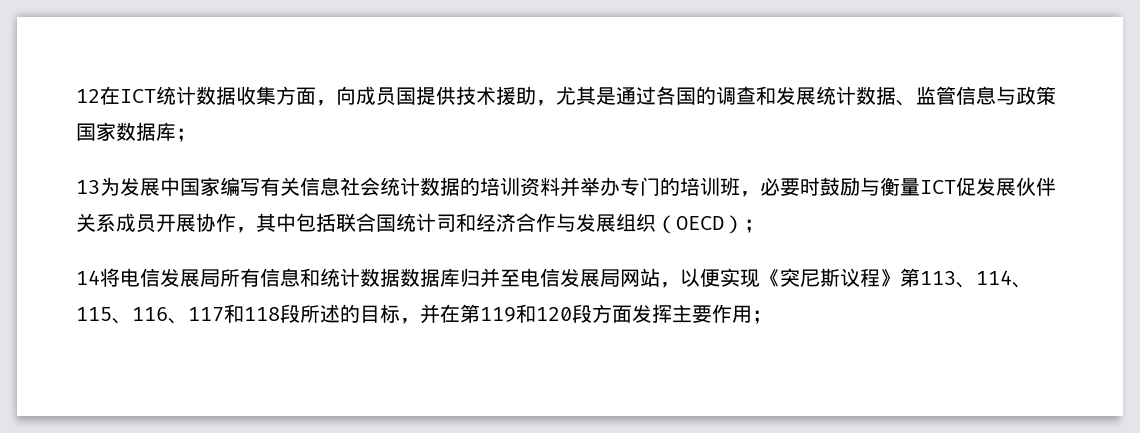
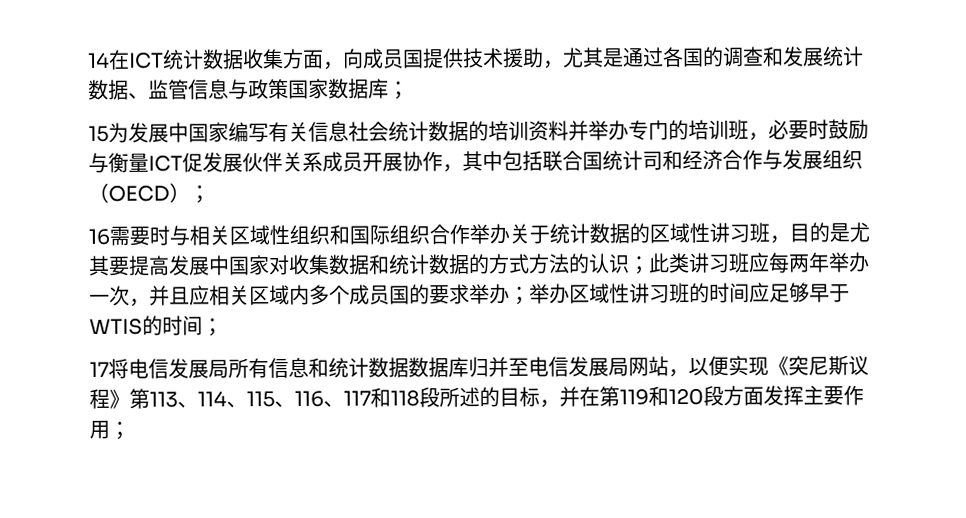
- 12在ICT统计数据收集方面，向成员国提供技术援助，尤其是通过各国的调查和发展统计数据、监管信息与政策国家数据库；
+ 14在ICT统计数据收集方面，向成员国提供技术援助，尤其是通过各国的调查和发展统计数据、监管信息与政策国家数据库；
- 13为发展中国家编写有关信息社会统计数据的培训资料并举办专门的培训班，必要时鼓励与衡量ICT促发展伙伴关系成员开展协作，其中包括联合国统计司和经济合作与发展组织（OECD）；
+ 15为发展中国家编写有关信息社会统计数据的培训资料并举办专门的培训班，必要时鼓励与衡量ICT促发展伙伴关系成员开展协作，其中包括联合国统计司和经济合作与发展组织（OECD）；
- 14将电信发展局所有信息和统计数据数据库归并至电信发展局网站，以便实现《突尼斯议程》第113、114、115、116、117和118段所述的目标，并在第119和120段方面发挥主要作用；
+ 16需要时与相关区域性组织和国际组织合作举办关于统计数据的区域性讲习班，目的是尤其要提高发展中国家对收集数据和统计数据的方式方法的认识；此类讲习班应每两年举办一次，并且应相关区域内多个成员国的要求举办；举办区域性讲习班的时间应足够早于WTIS的时间；
+ 17将电信发展局所有信息和统计数据数据库归并至电信发展局网站，以便实现《突尼斯议程》第113、114、115、116、117和118段所述的目标，并在第119和120段方面发挥主要作用；

